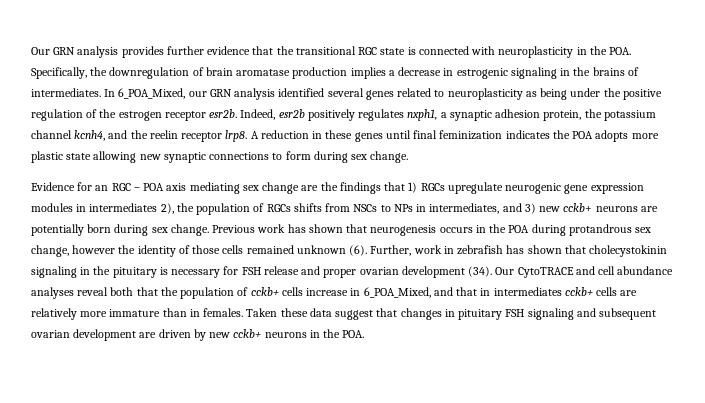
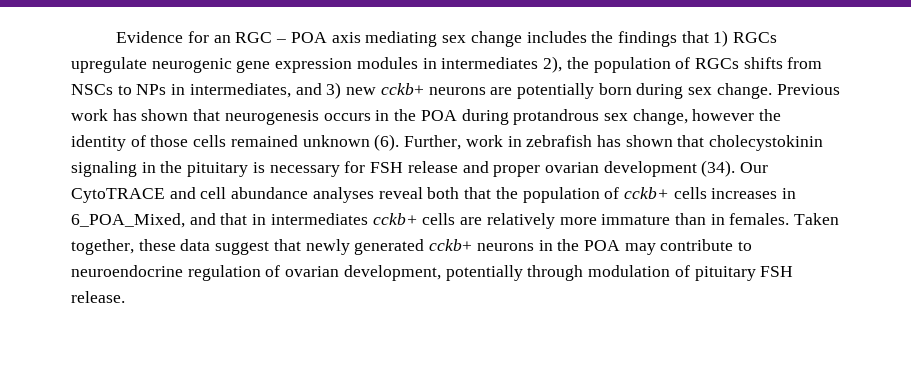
- Our GRN analysis provides further evidence that the transitional RGC state is connected with neuroplasticity in the POA. Specifically, the downregulation of brain aromatase production implies a decrease in estrogenic signaling in the brains of intermediates. In 6_POA_Mixed, our GRN analysis identified several genes related to neuroplasticity as being under the positive regulation of the estrogen receptor esr2b. Indeed, esr2b positively regulates nxph1, a synaptic adhesion protein, the potassium channel kcnh4, and the reelin receptor lrp8. A reduction in these genes until final feminization indicates the POA adopts more plastic state allowing new synaptic connections to form during sex change.
- Evidence for an RGC – POA axis mediating sex change are the findings that 1) RGCs upregulate neurogenic gene expression modules in intermediates 2), the population of RGCs shifts from NSCs to NPs in intermediates, and 3) new cckb+ neurons are potentially born during sex change.
+ Evidence for an RGC – POA axis mediating sex change includes the findings that 1) RGCs upregulate neurogenic gene expression modules in intermediates 2), the population of RGCs shifts from NSCs to NPs in intermediates, and 3) new cckb+ neurons are potentially born during sex change.
- Our CytoTRACE and cell abundance analyses reveal both that the population of cckb+ cells increase in 6_POA_Mixed, and that in intermediates cckb+ cells are relatively more immature than in females.
+ Our CytoTRACE and cell abundance analyses reveal both that the population of cckb+ cells increases in 6_POA_Mixed, and that in intermediates cckb+ cells are relatively more immature than in females.
- Taken these data suggest that changes in pituitary FSH signaling and subsequent ovarian development are driven by new cckb+ neurons in the POA.
+ Taken together, these data suggest that newly generated cckb+ neurons in the POA may contribute to neuroendocrine regulation of ovarian development, potentially through modulation of pituitary FSH release.

